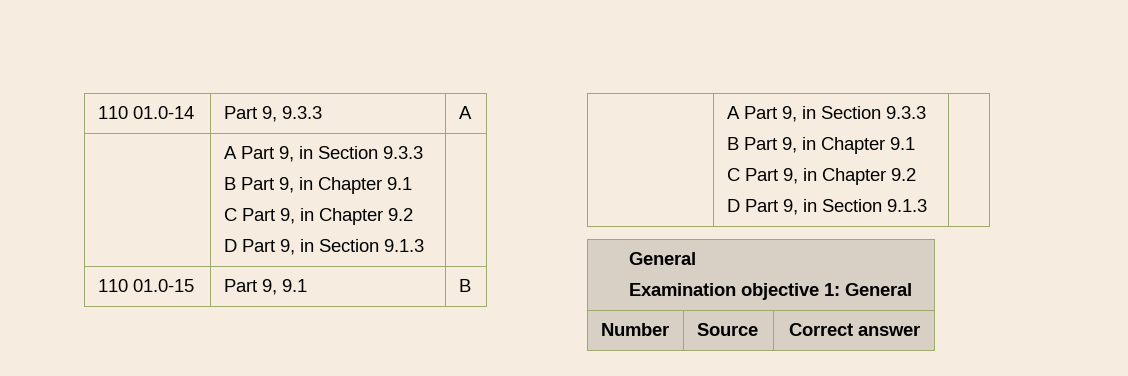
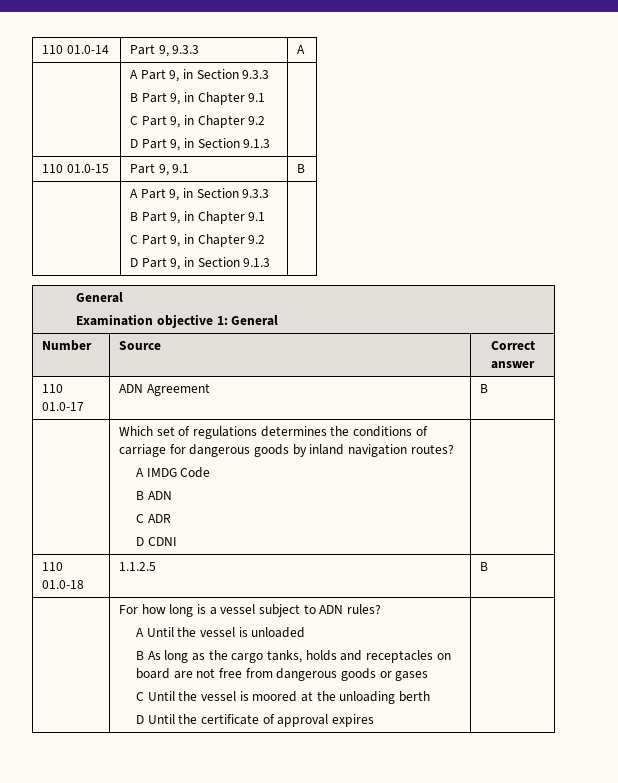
+ 110 01.0-17 | ADN Agreement | B
+ | Which set of regulations determines the conditions of carriage for dangerous goods by inland navigation routes?
+ A IMDG Code
+ B ADN
+ C ADR
+ D CDNI |
+ 110 01.0-18 | 1.1.2.5 | B
+ | For how long is a vessel subject to ADN rules?
+ A Until the vessel is unloaded
+ B As long as the cargo tanks, holds and receptacles on board are not free from dangerous goods or gases
+ C Until the vessel is moored at the unloading berth
+ D Until the certificate of approval expires

